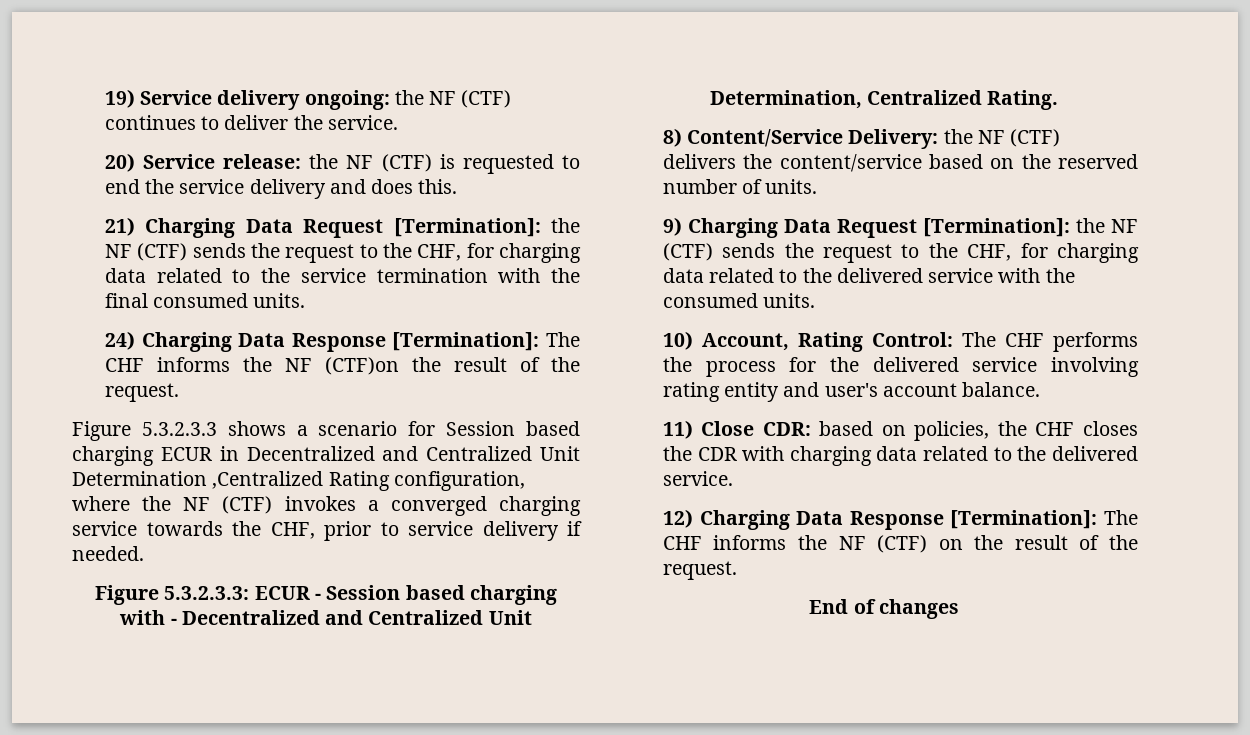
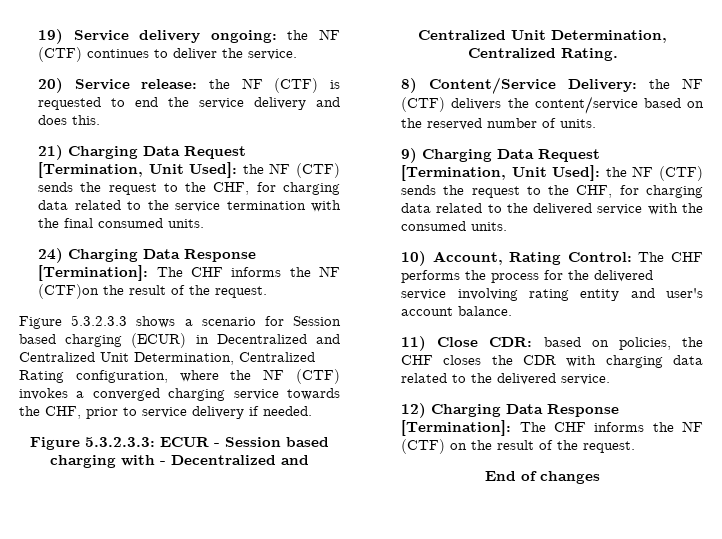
- 21) Charging Data Request [Termination]: the NF (CTF) sends the request to the CHF, for charging data related to the service termination with the final consumed units.
+ 21) Charging Data Request [Termination, Unit Used]: the NF (CTF) sends the request to the CHF, for charging data related to the service termination with the final consumed units.
- Figure 5.3.2.3.3 shows a scenario for Session based charging ECUR in Decentralized and Centralized Unit Determination ,Centralized Rating configuration, where the NF (CTF) invokes a converged charging service towards the CHF, prior to service delivery if needed.
+ Figure 5.3.2.3.3 shows a scenario for Session based charging (ECUR) in Decentralized and Centralized Unit Determination, Centralized Rating configuration, where the NF (CTF) invokes a converged charging service towards the CHF, prior to service delivery if needed.
- 9) Charging Data Request [Termination]: the NF (CTF) sends the request to the CHF, for charging data related to the delivered service with the consumed units.
+ 9) Charging Data Request [Termination, Unit Used]: the NF (CTF) sends the request to the CHF, for charging data related to the delivered service with the consumed units.

